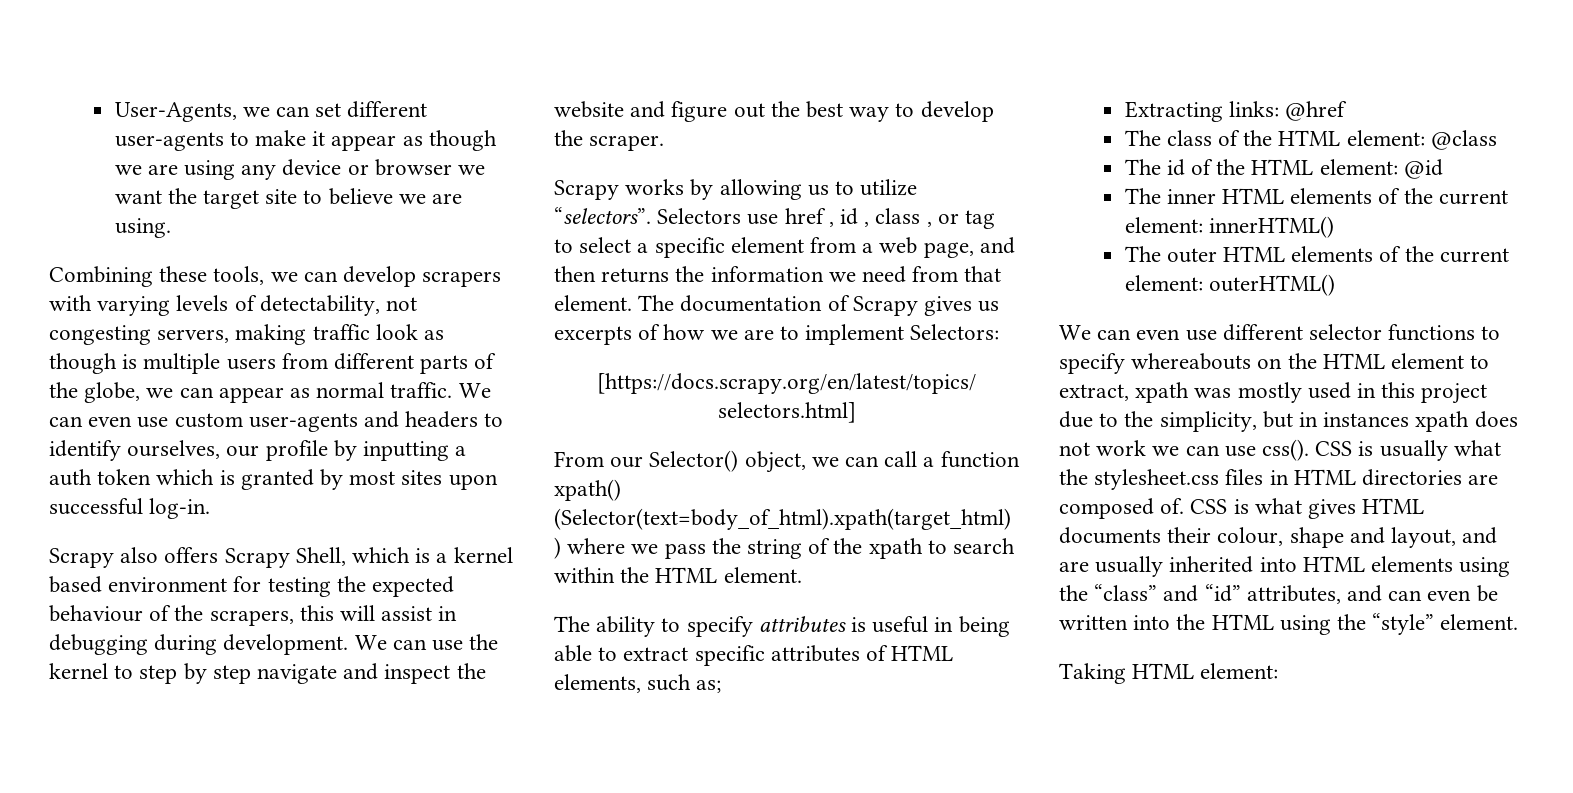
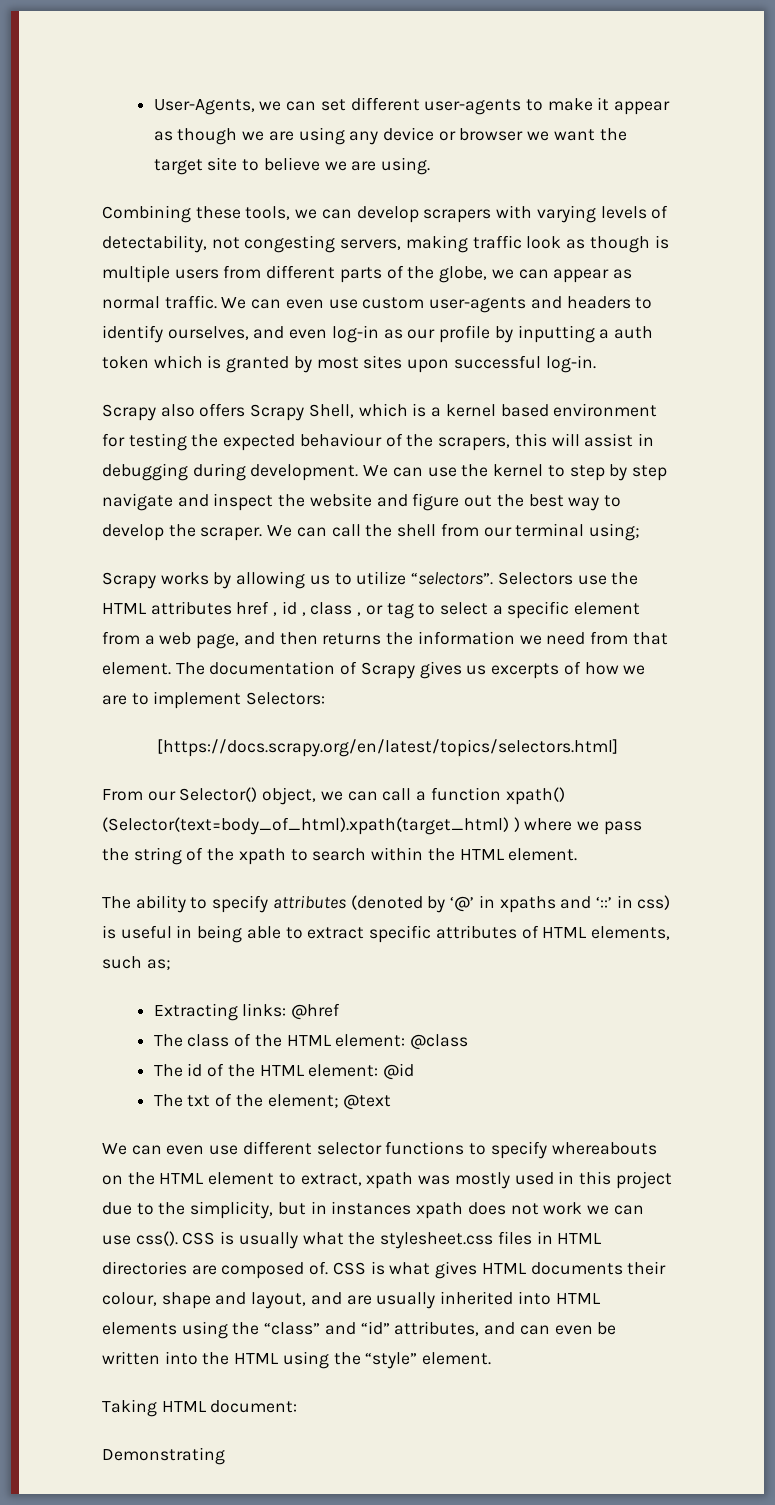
- We can even use custom user-agents and headers to identify ourselves, our profile by inputting a auth token which is granted by most sites upon successful log-in.
+ We can even use custom user-agents and headers to identify ourselves, and even log-in as our profile by inputting a auth token which is granted by most sites upon successful log-in.
+ We can call the shell from our terminal using;
- Selectors use href , id , class , or tag to select a specific element from a web page, and then returns the information we need from that element.
+ Selectors use the HTML attributes href , id , class , or tag to select a specific element from a web page, and then returns the information we need from that element.
- The ability to specify attributes is useful in being able to extract specific attributes of HTML elements, such as;
+ The ability to specify attributes (denoted by ‘@’ in xpaths and ‘::’ in css) is useful in being able to extract specific attributes of HTML elements, such as;
- The inner HTML elements of the current element: innerHTML()
- The outer HTML elements of the current element: outerHTML()
+ The txt of the element; @text
- Taking HTML element:
+ Taking HTML document:
+ Demonstrating

